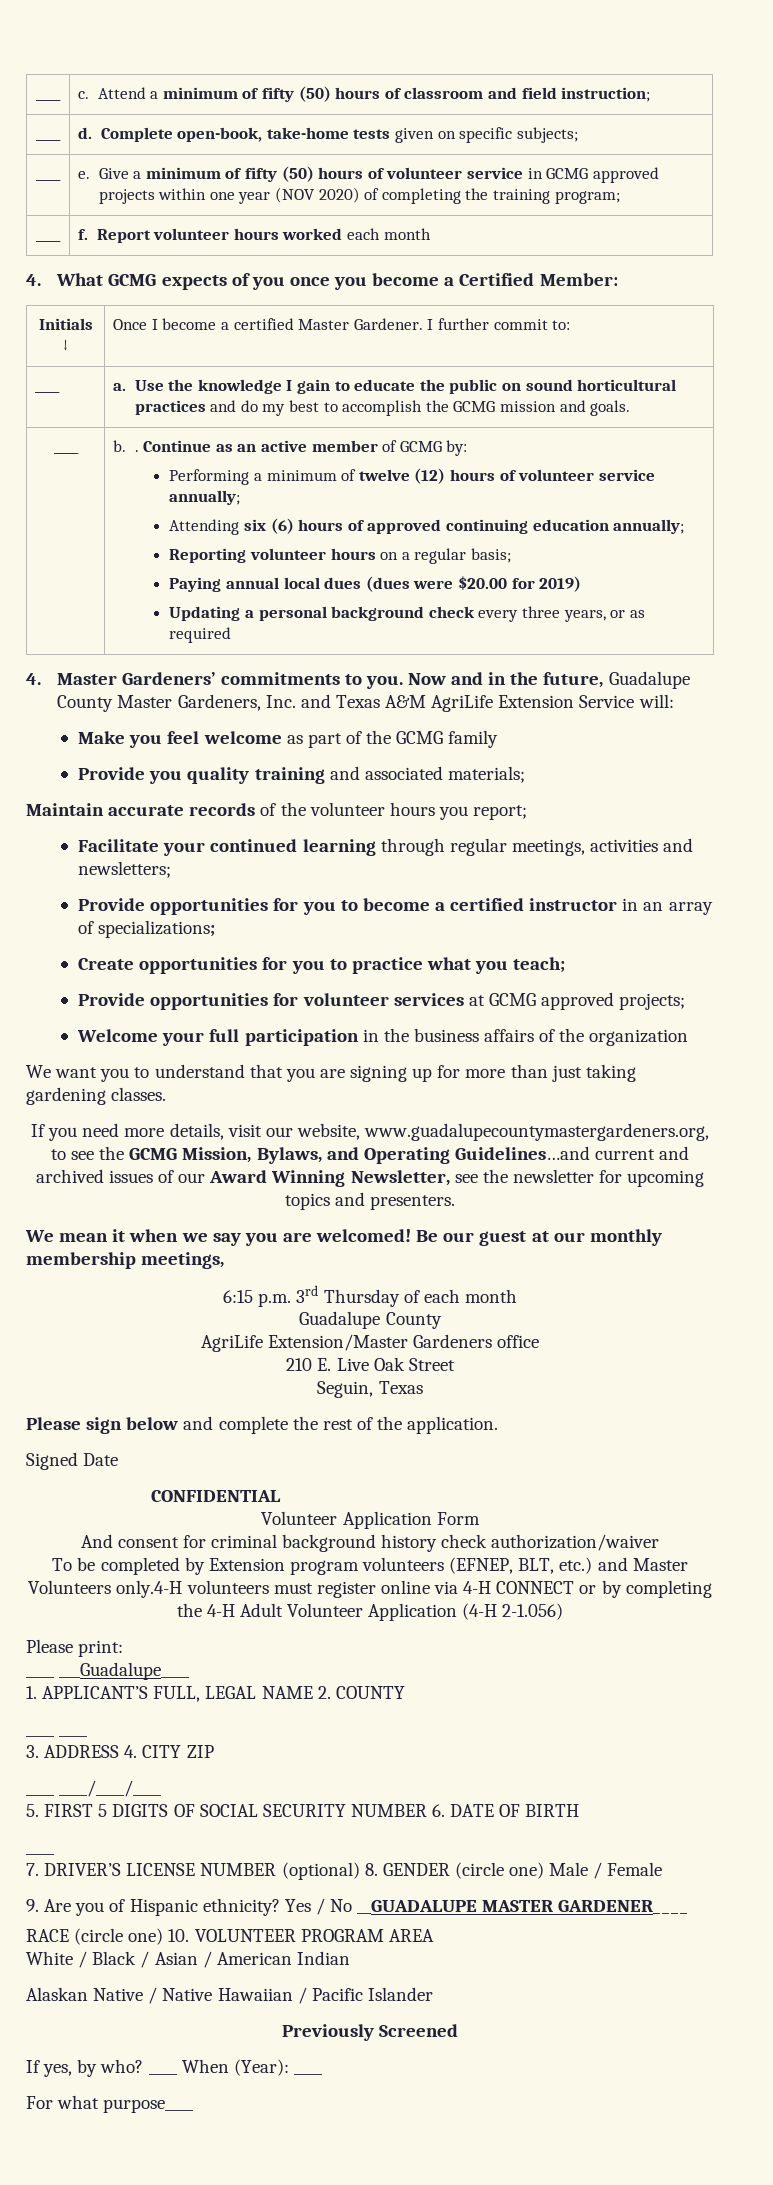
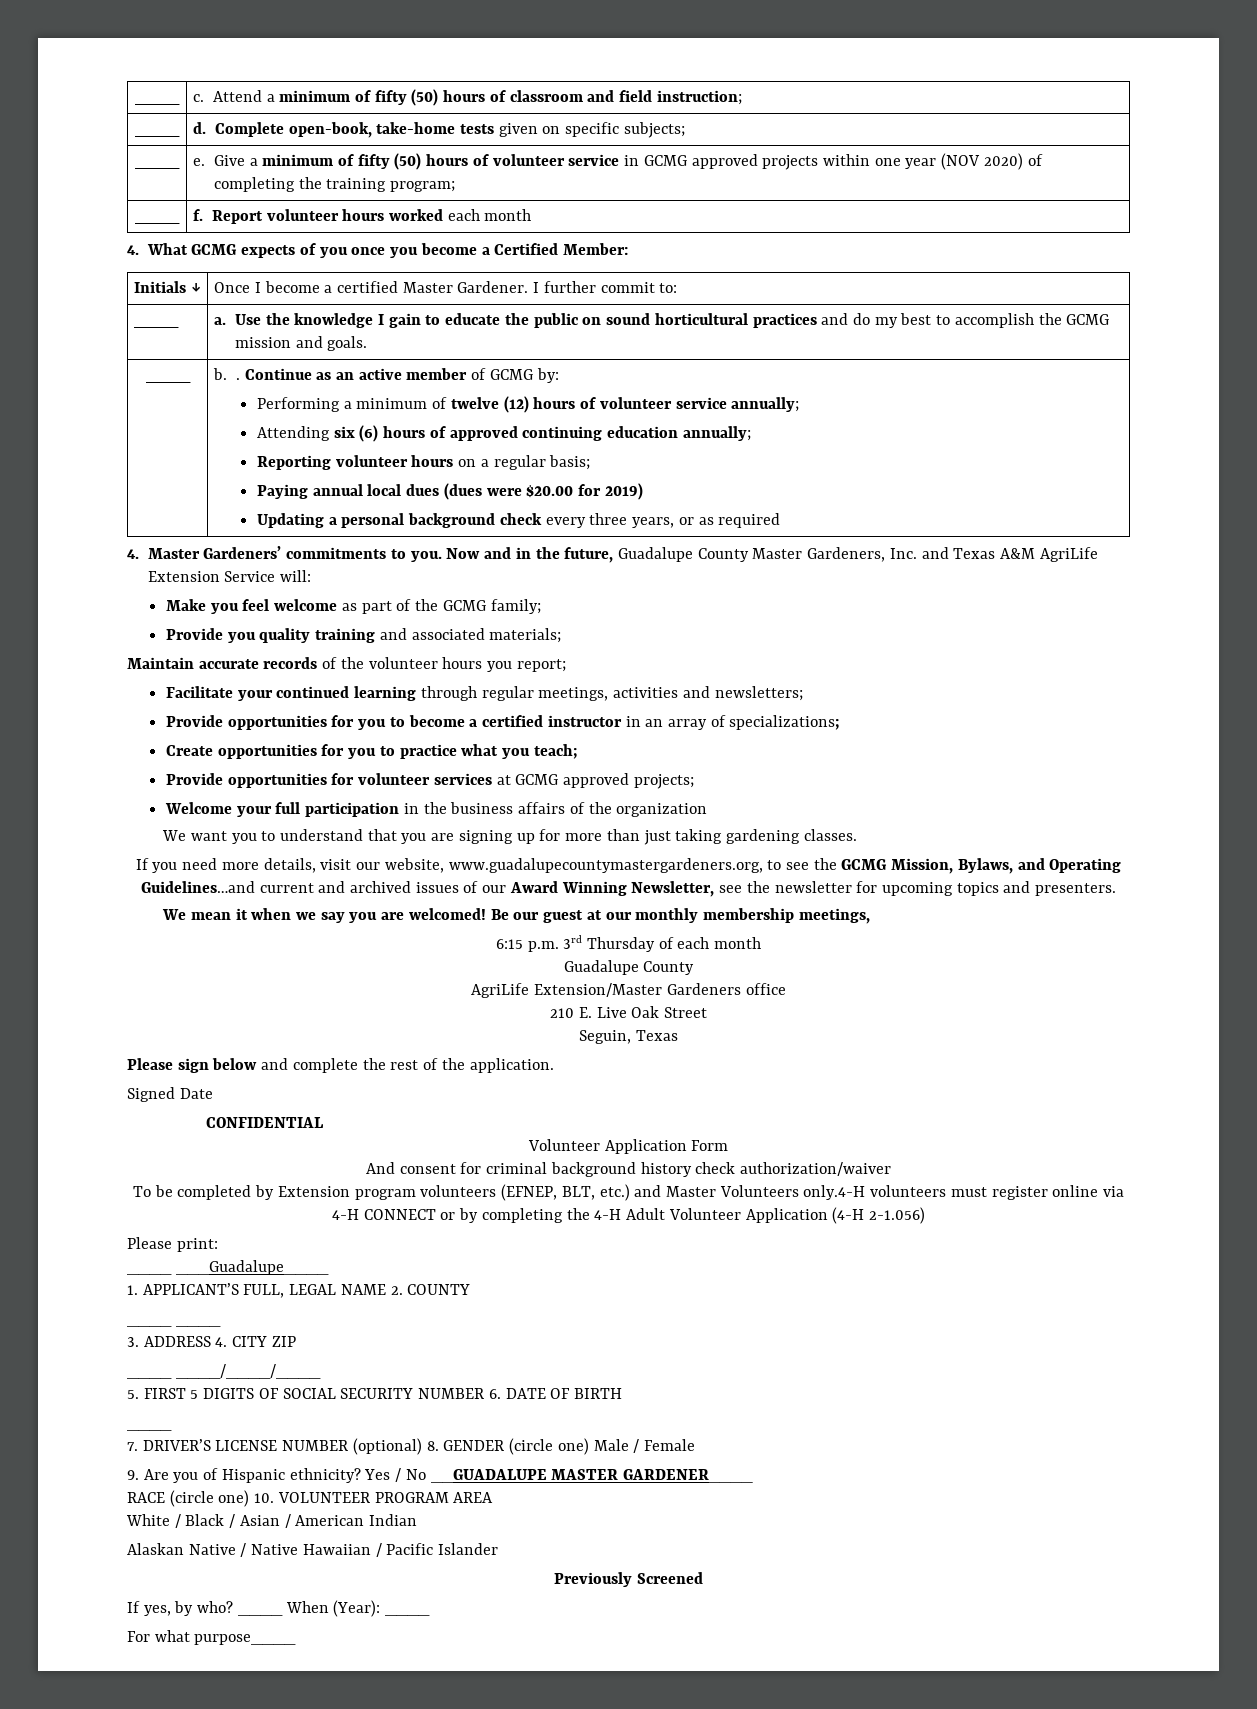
- Make you feel welcome as part of the GCMG family
+ Make you feel welcome as part of the GCMG family;

